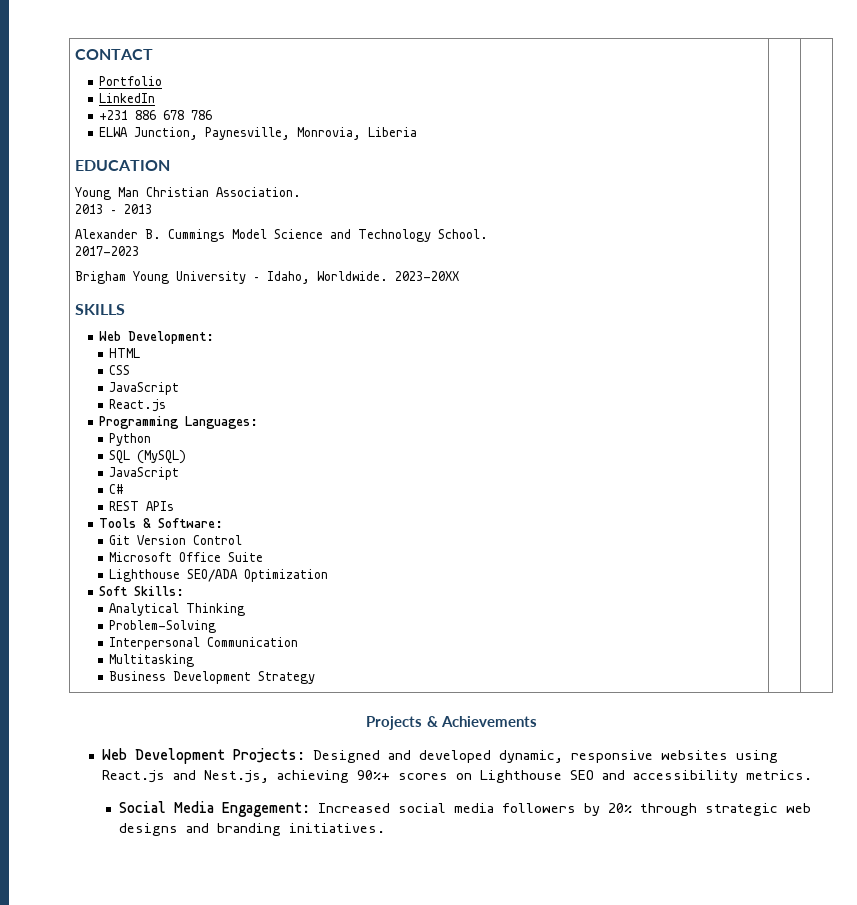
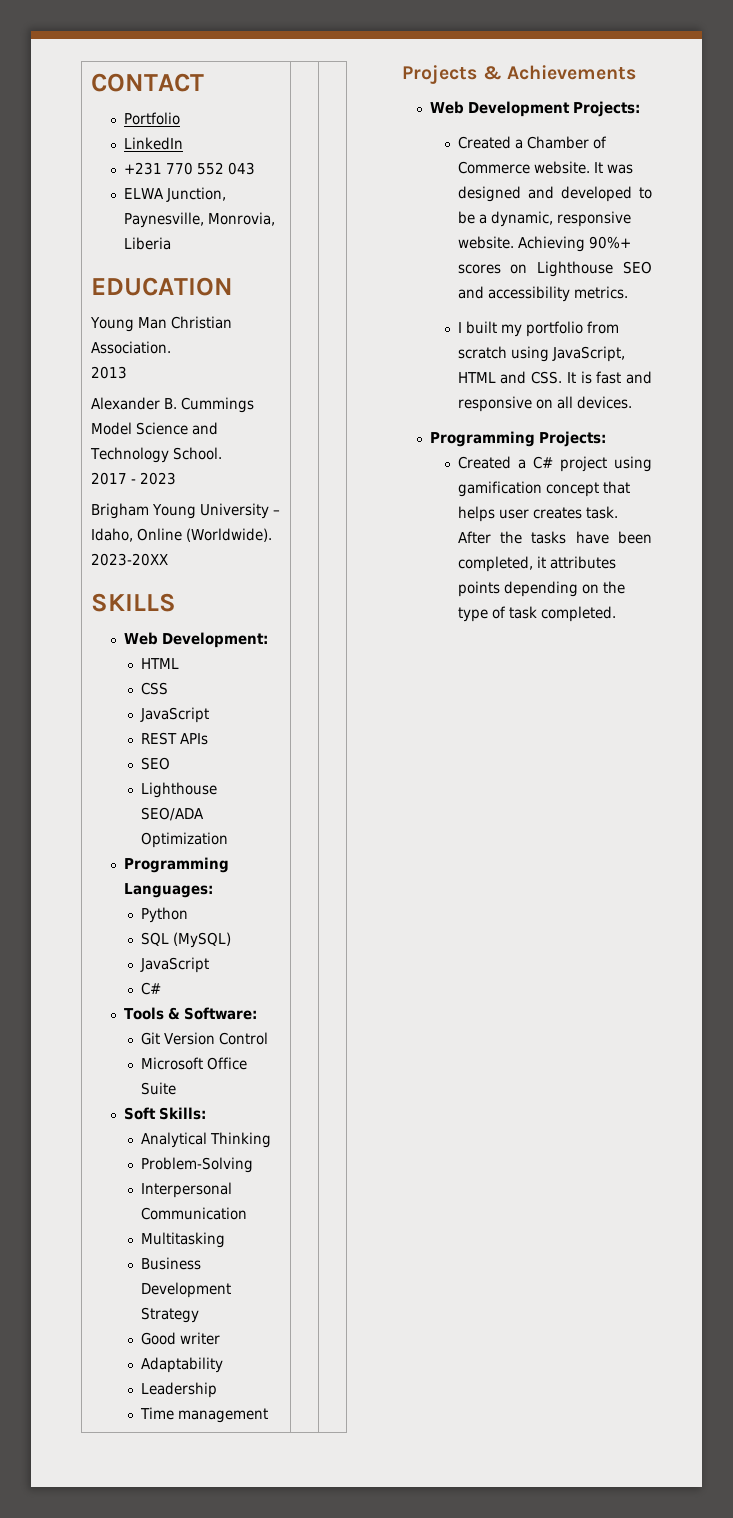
- +231 886 678 786
+ +231 770 552 043
- 2013 – 2013
+ 2013
- 2017-2023
+ 2017 - 2023
- Brigham Young University – Idaho, Worldwide.
+ Brigham Young University – Idaho, Online (Worldwide).
  CSS
  JavaScript
- React.js
+ REST APIs
+ SEO
+ Lighthouse SEO/ADA Optimization
- REST APIs
- Lighthouse SEO/ADA Optimization
+ Good writer
+ Adaptability
+ Leadership
+ Time management
- Web Development Projects: Designed and developed dynamic, responsive websites using React.js and Nest.js, achieving 90%+ scores on Lighthouse SEO and accessibility metrics.
+ Web Development Projects:
+ Created a Chamber of Commerce website. It was designed and developed to be a dynamic, responsive website. Achieving 90%+ scores on Lighthouse SEO and accessibility metrics.
- Social Media Engagement: Increased social media followers by 20% through strategic web designs and branding initiatives.
+ I built my portfolio from scratch using JavaScript, HTML and CSS. It is fast and responsive on all devices.
+ Programming Projects:
+ Created a C# project using gamification concept that helps user creates task. After the tasks have been completed, it attributes points depending on the type of task completed.

